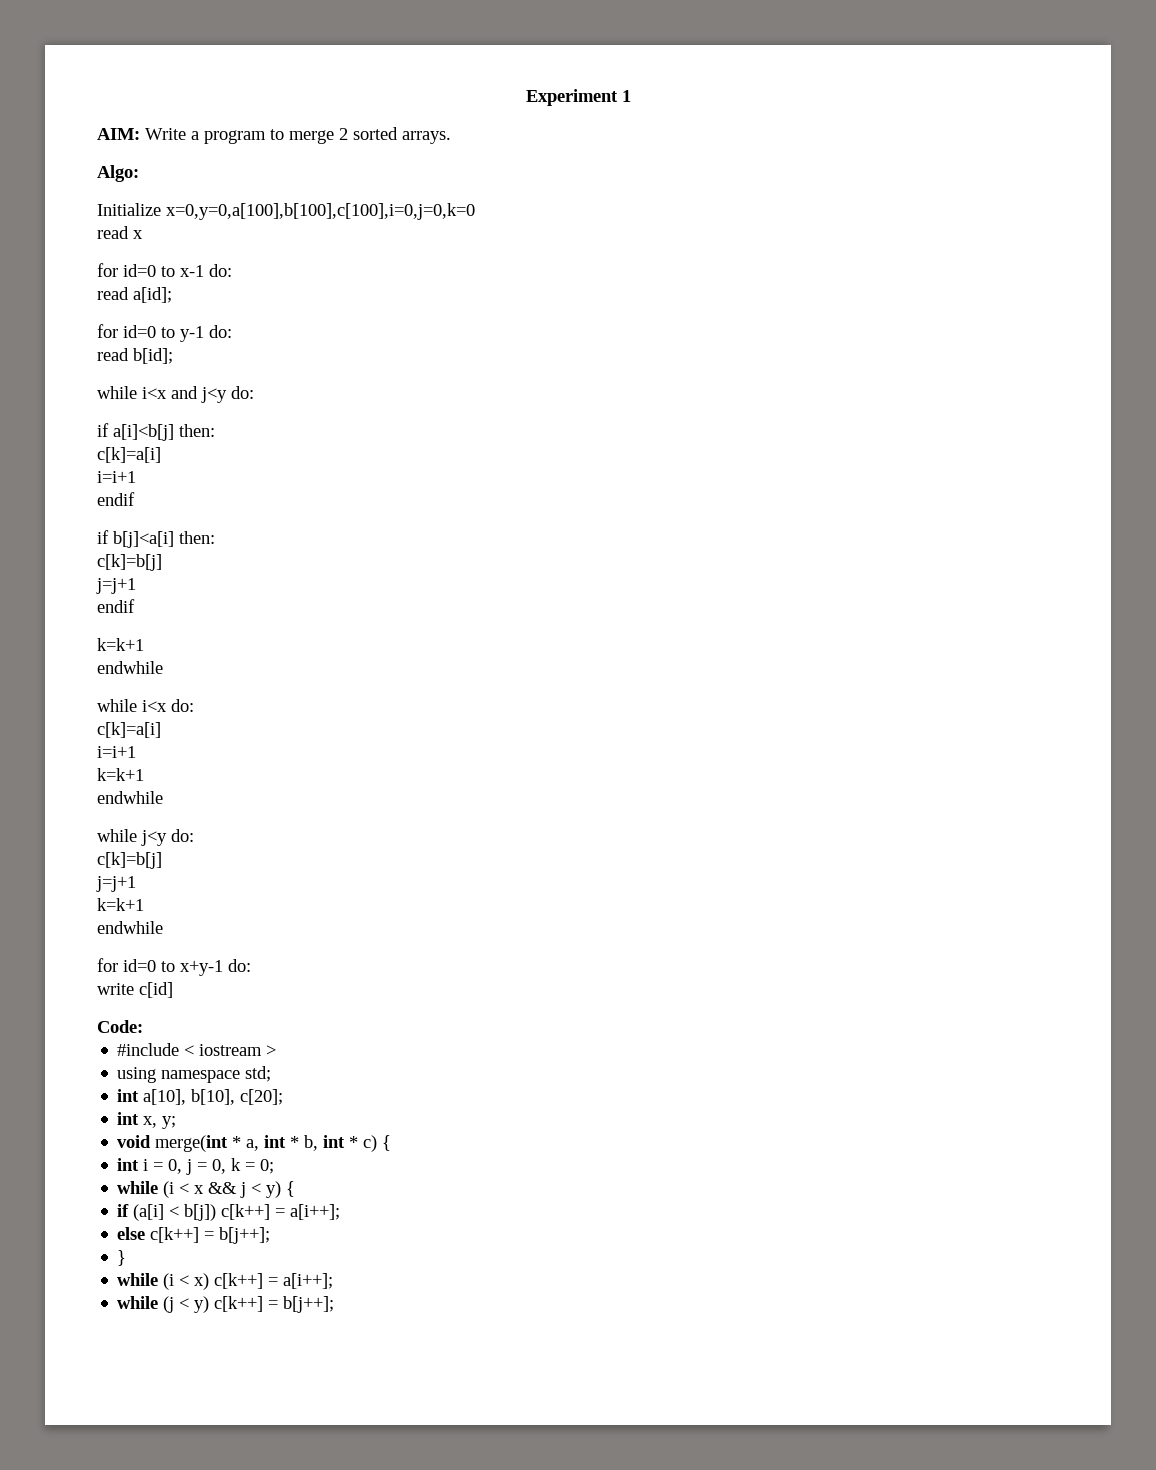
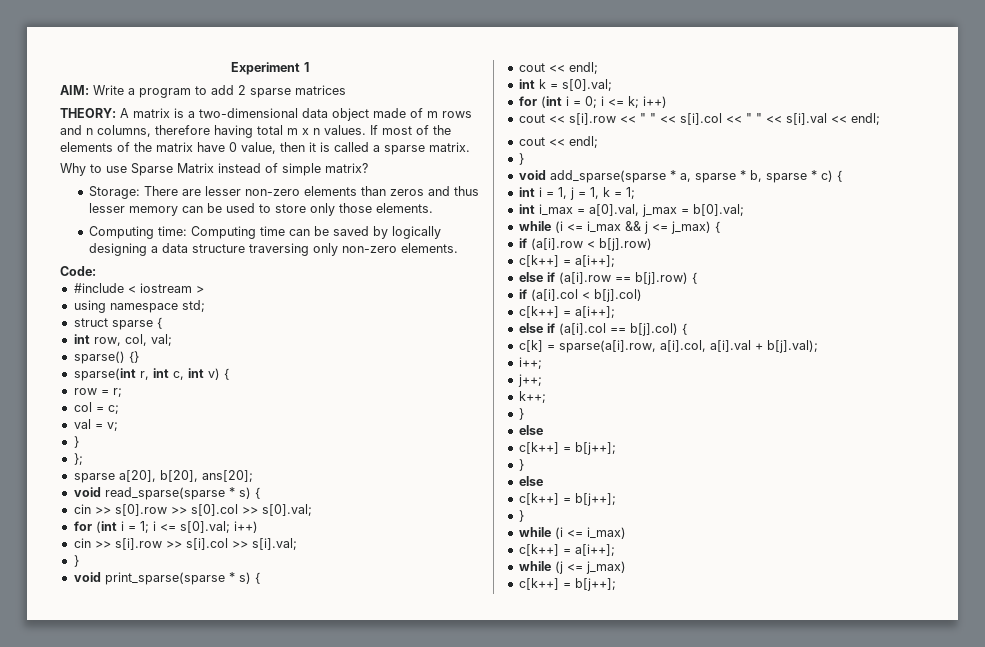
- AIM: Write a program to merge 2 sorted arrays.
- Algo:
- Initialize x=0,y=0,a[100],b[100],c[100],i=0,j=0,k=0
- read x
- for id=0 to x-1 do:
- read a[id];
- for id=0 to y-1 do:
- read b[id];
- while i<x and j<y do:
- if a[i]<b[j] then:
- c[k]=a[i]
- i=i+1
- endif
- if b[j]<a[i] then:
- c[k]=b[j]
- j=j+1
- endif
- k=k+1
- endwhile
- while i<x do:
- c[k]=a[i]
- i=i+1
- k=k+1
- endwhile
- while j<y do:
- c[k]=b[j]
- j=j+1
- k=k+1
- endwhile
- for id=0 to x+y-1 do:
- write c[id]
+ AIM: Write a program to add 2 sparse matrices
+ THEORY: A matrix is a two-dimensional data object made of m rows and n columns, therefore having total m x n values. If most of the elements of the matrix have 0 value, then it is called a sparse matrix.
+ Why to use Sparse Matrix instead of simple matrix?
+ Storage: There are lesser non-zero elements than zeros and thus lesser memory can be used to store only those elements.
+ Computing time: Computing time can be saved by logically designing a data structure traversing only non-zero elements.
- int a[10], b[10], c[20];
- int x, y;
- void merge(int * a, int * b, int * c) {
+ struct sparse {
+ int row, col, val;
+ sparse() {}
+ sparse(int r, int c, int v) {
+ row = r;
+ col = c;
+ val = v;
+ }
+ };
+ sparse a[20], b[20], ans[20];
+ void read_sparse(sparse * s) {
+ cin >> s[0].row >> s[0].col >> s[0].val;
+ for (int i = 1; i <= s[0].val; i++)
+ cin >> s[i].row >> s[i].col >> s[i].val;
+ }
+ void print_sparse(sparse * s) {
+ cout << endl;
+ int k = s[0].val;
+ for (int i = 0; i <= k; i++)
+ cout << s[i].row << " " << s[i].col << " " << s[i].val << endl;
+ cout << endl;
+ }
+ void add_sparse(sparse * a, sparse * b, sparse * c) {
- int i = 0, j = 0, k = 0;
- while (i < x && j < y) {
- if (a[i] < b[j]) c[k++] = a[i++];
- else c[k++] = b[j++];
+ int i = 1, j = 1, k = 1;
+ int i_max = a[0].val, j_max = b[0].val;
+ while (i <= i_max && j <= j_max) {
+ if (a[i].row < b[j].row)
+ c[k++] = a[i++];
+ else if (a[i].row == b[j].row) {
+ if (a[i].col < b[j].col)
+ c[k++] = a[i++];
+ else if (a[i].col == b[j].col) {
+ c[k] = sparse(a[i].row, a[i].col, a[i].val + b[j].val);
+ i++;
+ j++;
+ k++;
+ }
+ else
+ c[k++] = b[j++];
+ }
+ else
+ c[k++] = b[j++];
- while (i < x) c[k++] = a[i++];
+ while (i <= i_max)
+ c[k++] = a[i++];
- while (j < y) c[k++] = b[j++];
+ while (j <= j_max)
+ c[k++] = b[j++];

